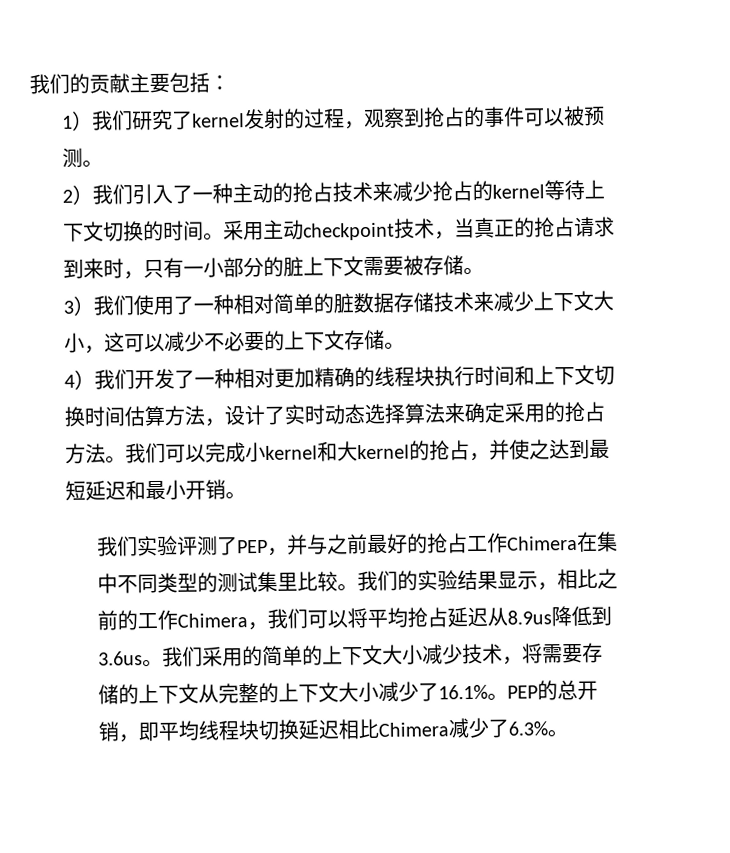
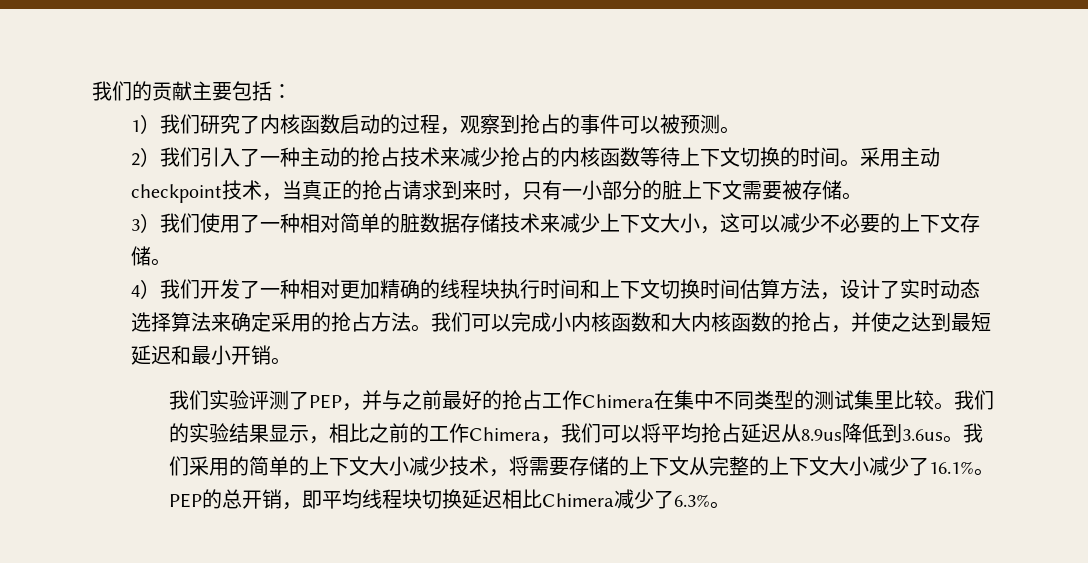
- 1）我们研究了kernel发射的过程，观察到抢占的事件可以被预测。
+ 1）我们研究了内核函数启动的过程，观察到抢占的事件可以被预测。
- 2）我们引入了一种主动的抢占技术来减少抢占的kernel等待上下文切换的时间。
+ 2）我们引入了一种主动的抢占技术来减少抢占的内核函数等待上下文切换的时间。
- 我们可以完成小kernel和大kernel的抢占，并使之达到最短延迟和最小开销。
+ 我们可以完成小内核函数和大内核函数的抢占，并使之达到最短延迟和最小开销。

